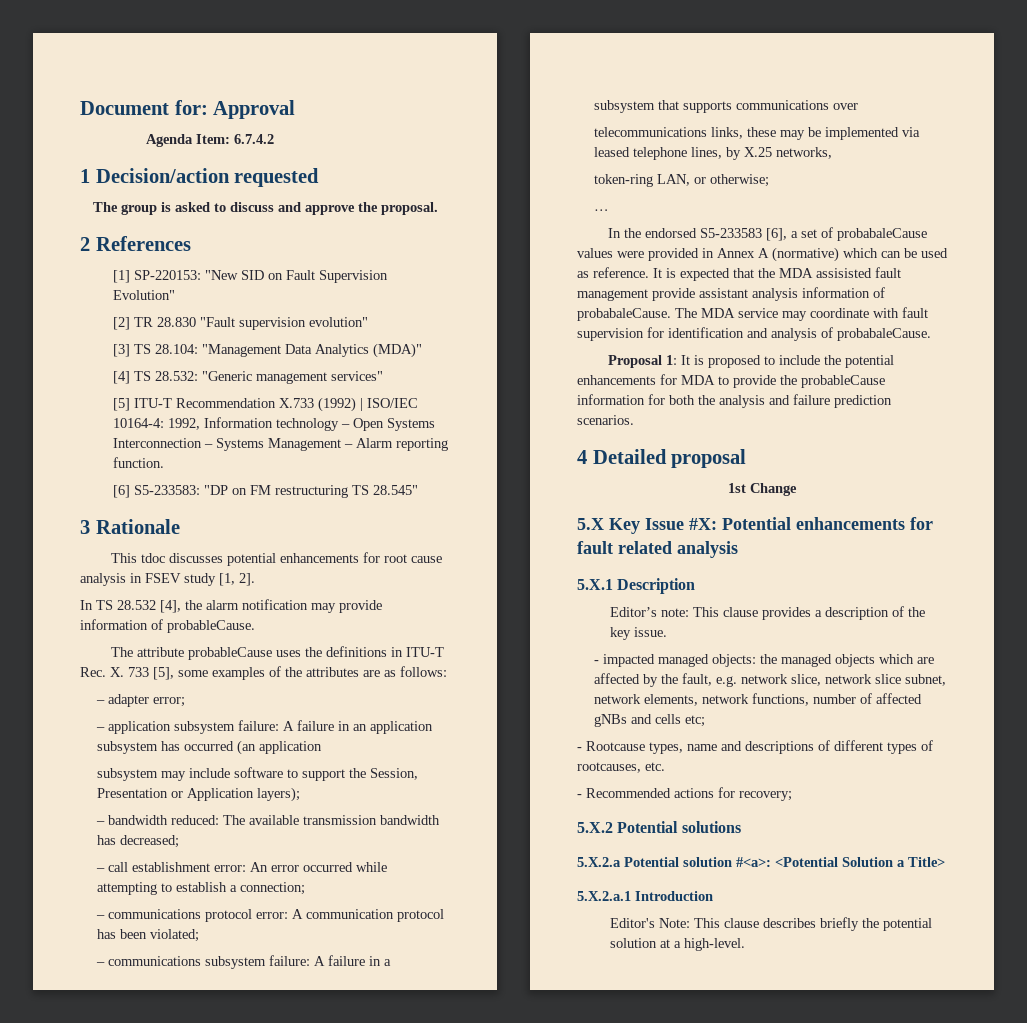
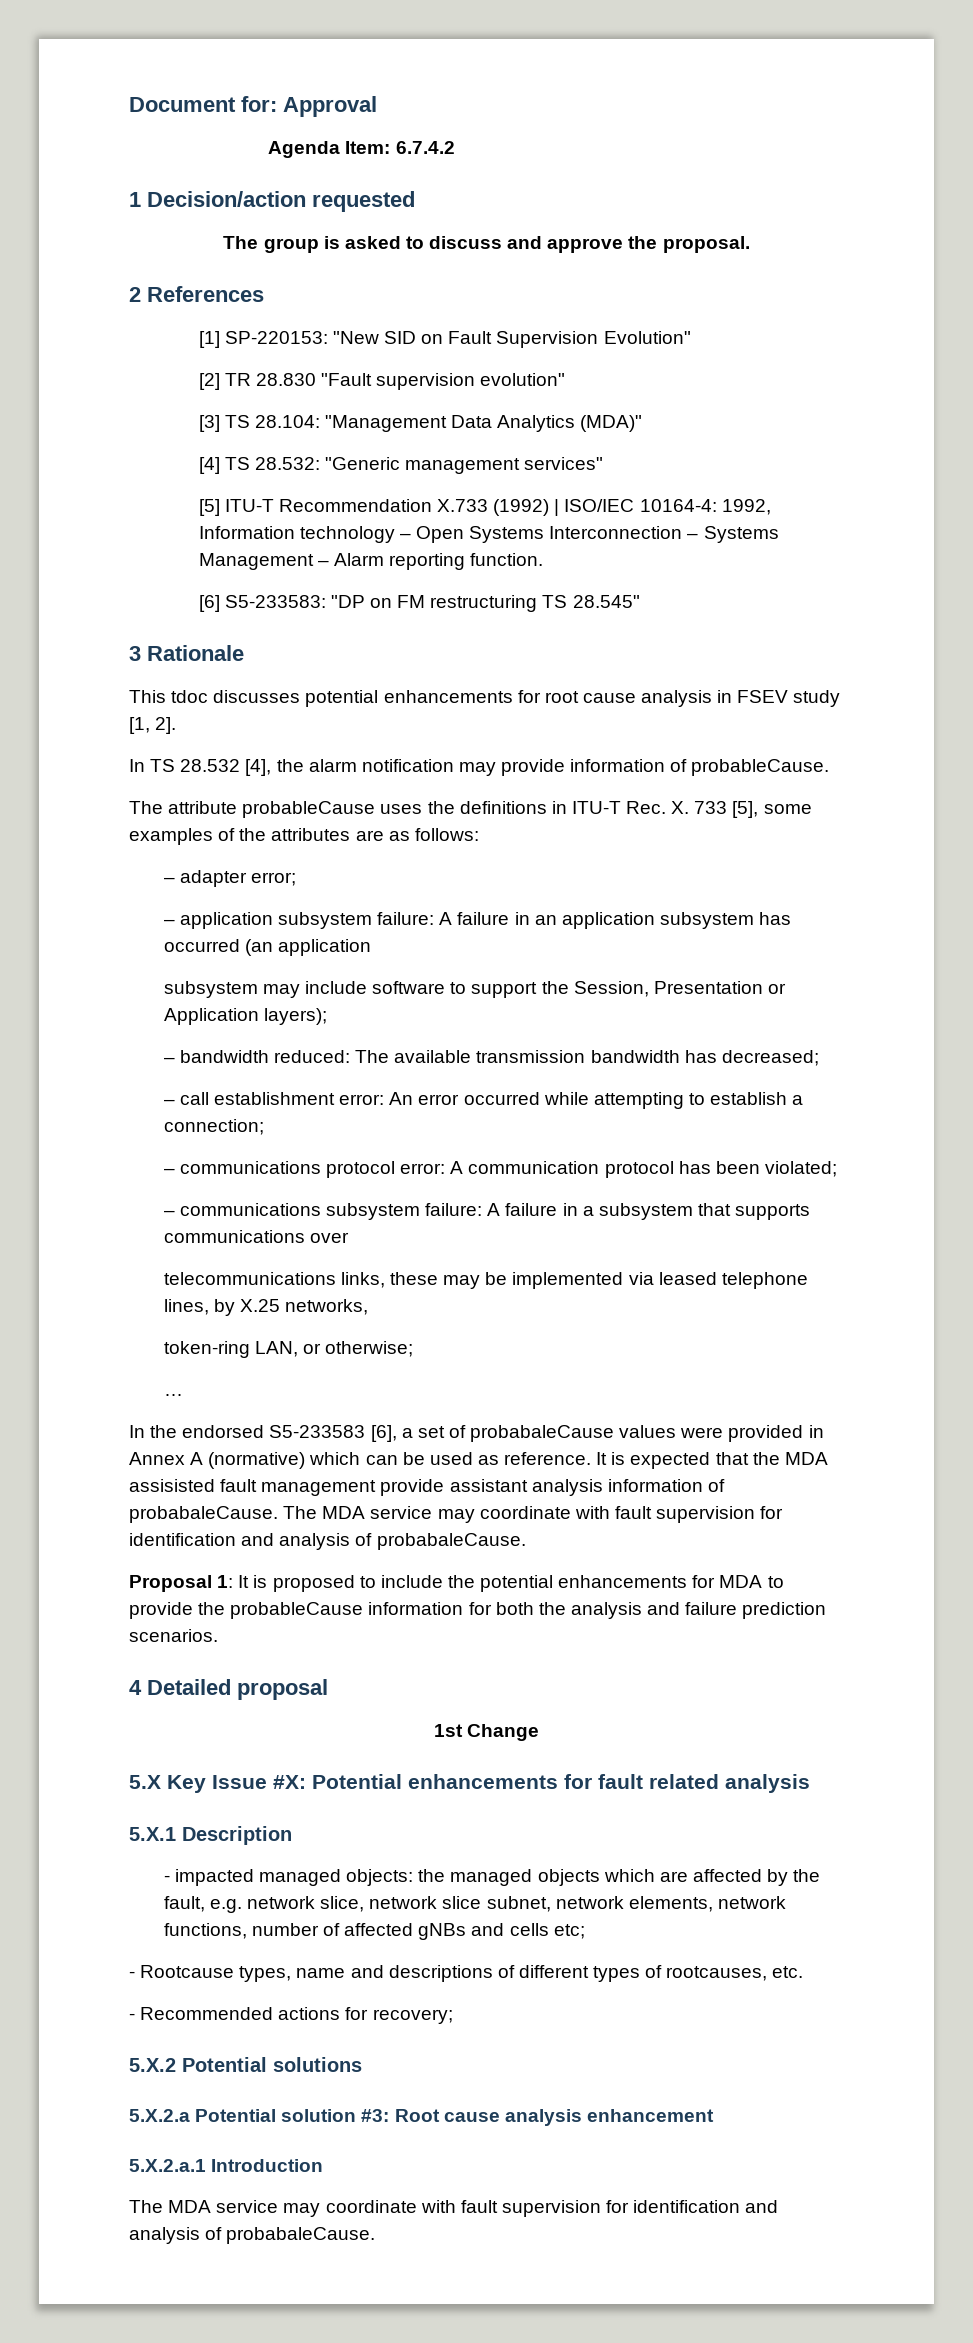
- Editor’s note: This clause provides a description of the key issue.
- 5.X.2.a Potential solution #<a>: <Potential Solution a Title>
+ 5.X.2.a Potential solution #3: Root cause analysis enhancement
  5.X.2.a.1 Introduction
- Editor's Note: This clause describes briefly the potential solution at a high-level.
+ The MDA service may coordinate with fault supervision for identification and analysis of probabaleCause.

